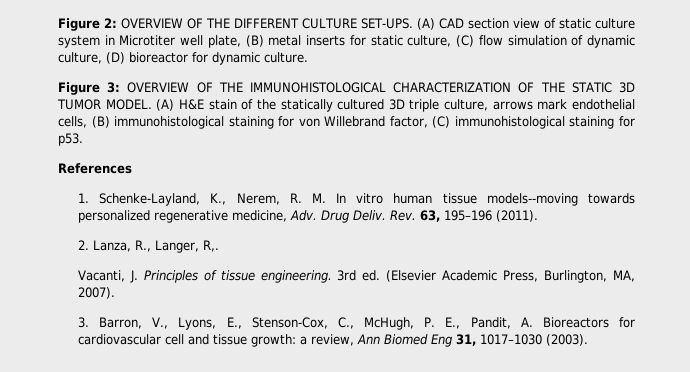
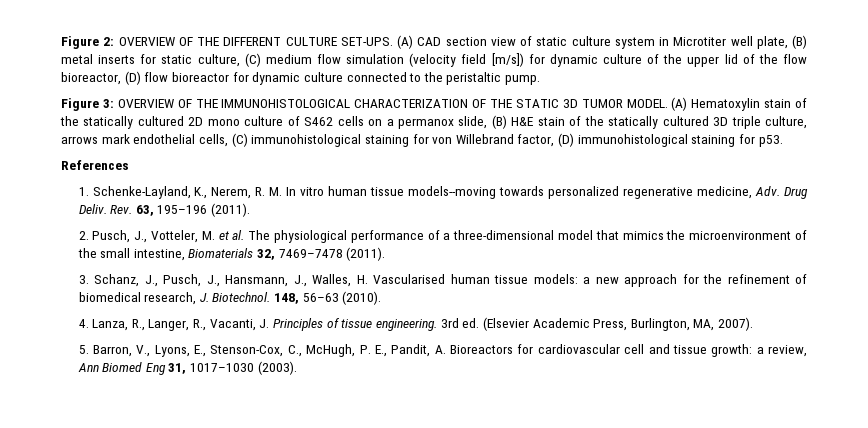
- (A) CAD section view of static culture system in Microtiter well plate, (B) metal inserts for static culture, (C) flow simulation of dynamic culture, (D) bioreactor for dynamic culture.
+ (A) CAD section view of static culture system in Microtiter well plate, (B) metal inserts for static culture, (C) medium flow simulation (velocity field [m/s]) for dynamic culture of the upper lid of the flow bioreactor, (D) flow bioreactor for dynamic culture connected to the peristaltic pump.
- (A) H&E stain of the statically cultured 3D triple culture, arrows mark endothelial cells, (B) immunohistological staining for von Willebrand factor, (C) immunohistological staining for p53.
+ (A) Hematoxylin stain of the statically cultured 2D mono culture of S462 cells on a permanox slide, (B) H&E stain of the statically cultured 3D triple culture, arrows mark endothelial cells, (C) immunohistological staining for von Willebrand factor, (D) immunohistological staining for p53.
- 2. Lanza, R., Langer, R,.
- Vacanti, J. Principles of tissue engineering.
+ 2. Pusch, J., Votteler, M. et al. The physiological performance of a three-dimensional model that mimics the microenvironment of the small intestine, Biomaterials 32, 7469–7478 (2011).
+ 3. Schanz, J., Pusch, J., Hansmann, J., Walles, H. Vascularised human tissue models: a new approach for the refinement of biomedical research, J. Biotechnol. 148, 56–63 (2010).
+ 4. Lanza, R., Langer, R., Vacanti, J. Principles of tissue engineering.
- 3. Barron, V., Lyons, E., Stenson-Cox, C., McHugh, P. E., Pandit, A. Bioreactors for cardiovascular cell and tissue growth: a review, Ann Biomed Eng 31, 1017–1030 (2003).
+ 5. Barron, V., Lyons, E., Stenson-Cox, C., McHugh, P. E., Pandit, A. Bioreactors for cardiovascular cell and tissue growth: a review, Ann Biomed Eng 31, 1017–1030 (2003).

